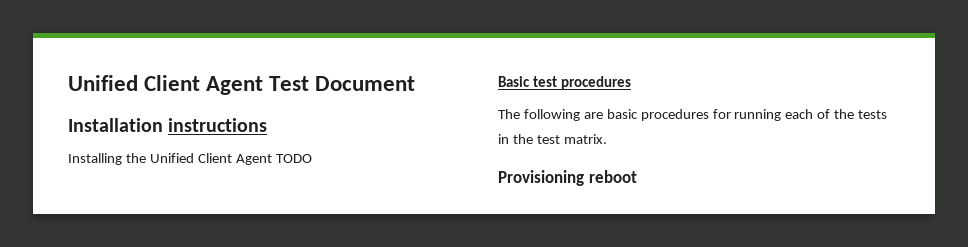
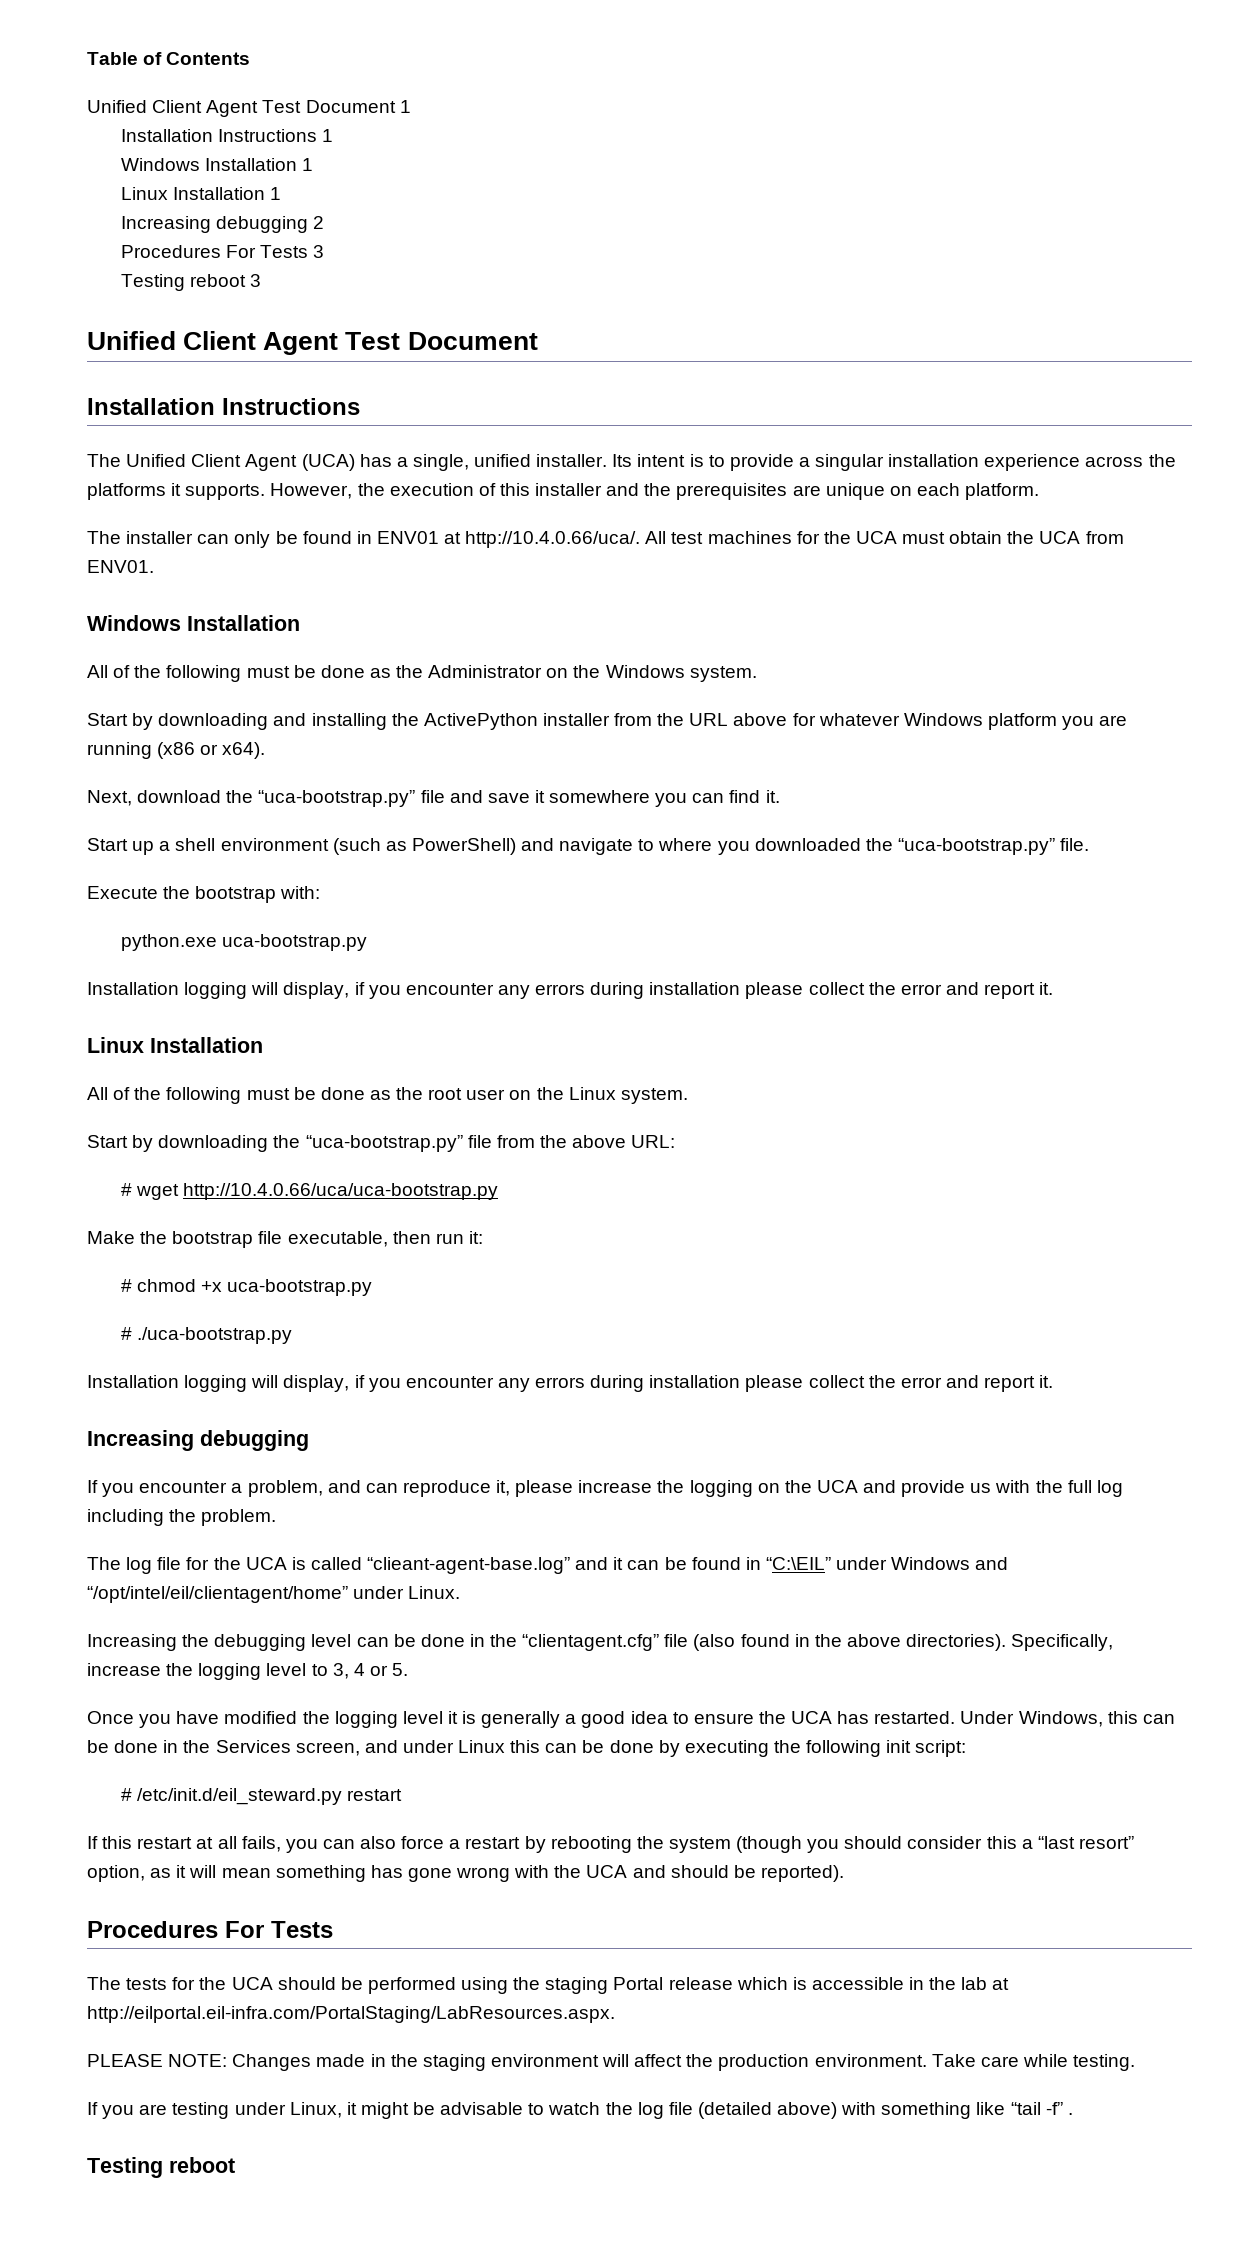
+ Table of Contents
+ Unified Client Agent Test Document 1
+ Installation Instructions 1
+ Windows Installation 1
+ Linux Installation 1
+ Increasing debugging 2
+ Procedures For Tests 3
+ Testing reboot 3
  Unified Client Agent Test Document
- Installation instructions
- Installing the Unified Client Agent TODO
- Basic test procedures
- The following are basic procedures for running each of the tests in the test matrix.
- Provisioning reboot
+ Installation Instructions
+ The Unified Client Agent (UCA) has a single, unified installer. Its intent is to provide a singular installation experience across the platforms it supports. However, the execution of this installer and the prerequisites are unique on each platform.
+ The installer can only be found in ENV01 at http://10.4.0.66/uca/. All test machines for the UCA must obtain the UCA from ENV01.
+ Windows Installation
+ All of the following must be done as the Administrator on the Windows system.
+ Start by downloading and installing the ActivePython installer from the URL above for whatever Windows platform you are running (x86 or x64).
+ Next, download the “uca-bootstrap.py” file and save it somewhere you can find it.
+ Start up a shell environment (such as PowerShell) and navigate to where you downloaded the “uca-bootstrap.py” file.
+ Execute the bootstrap with:
+ python.exe uca-bootstrap.py
+ Installation logging will display, if you encounter any errors during installation please collect the error and report it.
+ Linux Installation
+ All of the following must be done as the root user on the Linux system.
+ Start by downloading the “uca-bootstrap.py” file from the above URL:
+ # wget http://10.4.0.66/uca/uca-bootstrap.py
+ Make the bootstrap file executable, then run it:
+ # chmod +x uca-bootstrap.py
+ # ./uca-bootstrap.py
+ Installation logging will display, if you encounter any errors during installation please collect the error and report it.
+ Increasing debugging
+ If you encounter a problem, and can reproduce it, please increase the logging on the UCA and provide us with the full log including the problem.
+ The log file for the UCA is called “clieant-agent-base.log” and it can be found in “C:\EIL” under Windows and “/opt/intel/eil/clientagent/home” under Linux.
+ Increasing the debugging level can be done in the “clientagent.cfg” file (also found in the above directories). Specifically, increase the logging level to 3, 4 or 5.
+ Once you have modified the logging level it is generally a good idea to ensure the UCA has restarted. Under Windows, this can be done in the Services screen, and under Linux this can be done by executing the following init script:
+ # /etc/init.d/eil_steward.py restart
+ If this restart at all fails, you can also force a restart by rebooting the system (though you should consider this a “last resort” option, as it will mean something has gone wrong with the UCA and should be reported).
+ Procedures For Tests
+ The tests for the UCA should be performed using the staging Portal release which is accessible in the lab at http://eilportal.eil-infra.com/PortalStaging/LabResources.aspx.
+ PLEASE NOTE: Changes made in the staging environment will affect the production environment. Take care while testing.
+ If you are testing under Linux, it might be advisable to watch the log file (detailed above) with something like “tail -f” .
+ Testing reboot

